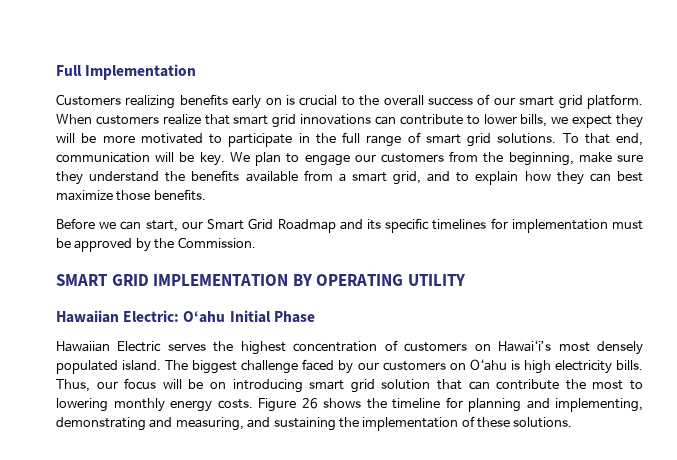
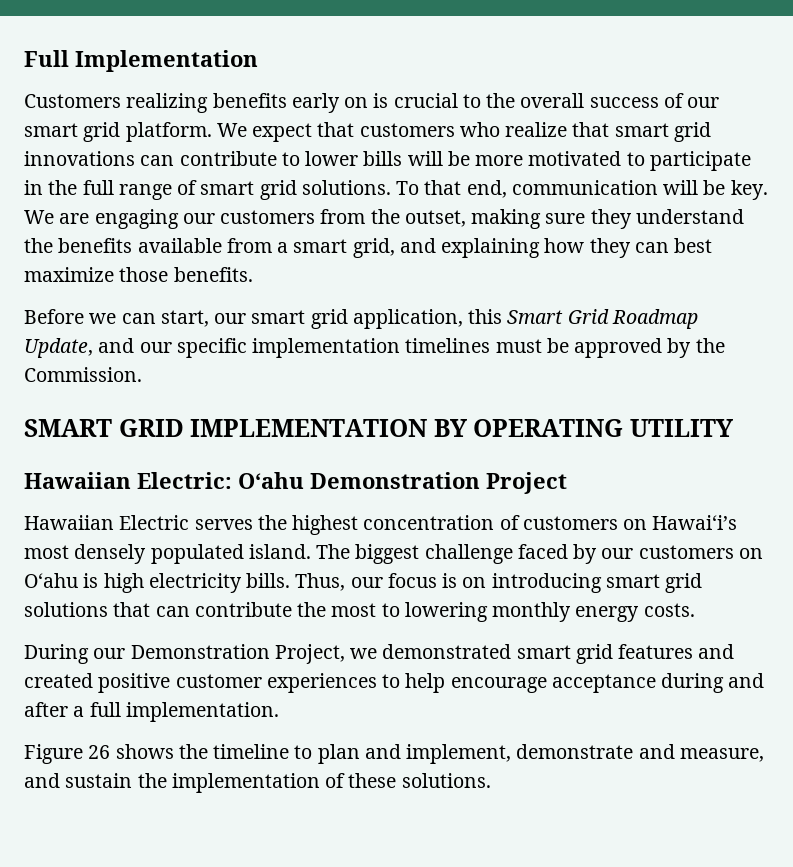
- When customers realize that smart grid innovations can contribute to lower bills, we expect they will be more motivated to participate in the full range of smart grid solutions.
+ We expect that customers who realize that smart grid innovations can contribute to lower bills will be more motivated to participate in the full range of smart grid solutions.
- We plan to engage our customers from the beginning, make sure they understand the benefits available from a smart grid, and to explain how they can best maximize those benefits.
+ We are engaging our customers from the outset, making sure they understand the benefits available from a smart grid, and explaining how they can best maximize those benefits.
- Before we can start, our Smart Grid Roadmap and its specific timelines for implementation must be approved by the Commission.
+ Before we can start, our smart grid application, this Smart Grid Roadmap Update, and our specific implementation timelines must be approved by the Commission.
- Hawaiian Electric: O‘ahu Initial Phase
+ Hawaiian Electric: O‘ahu Demonstration Project
- Thus, our focus will be on introducing smart grid solution that can contribute the most to lowering monthly energy costs. Figure 26 shows the timeline for planning and implementing, demonstrating and measuring, and sustaining the implementation of these solutions.
+ Thus, our focus is on introducing smart grid solutions that can contribute the most to lowering monthly energy costs.
+ During our Demonstration Project, we demonstrated smart grid features and created positive customer experiences to help encourage acceptance during and after a full implementation.
+ Figure 26 shows the timeline to plan and implement, demonstrate and measure, and sustain the implementation of these solutions.

